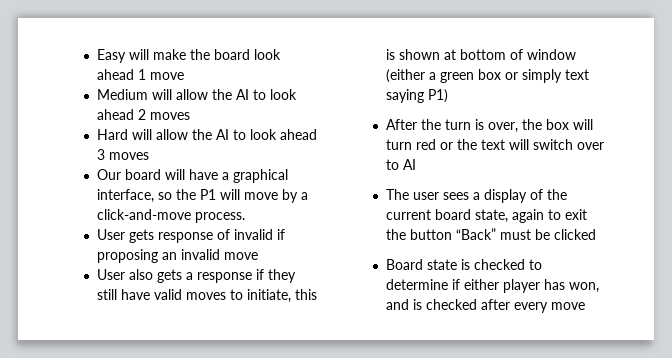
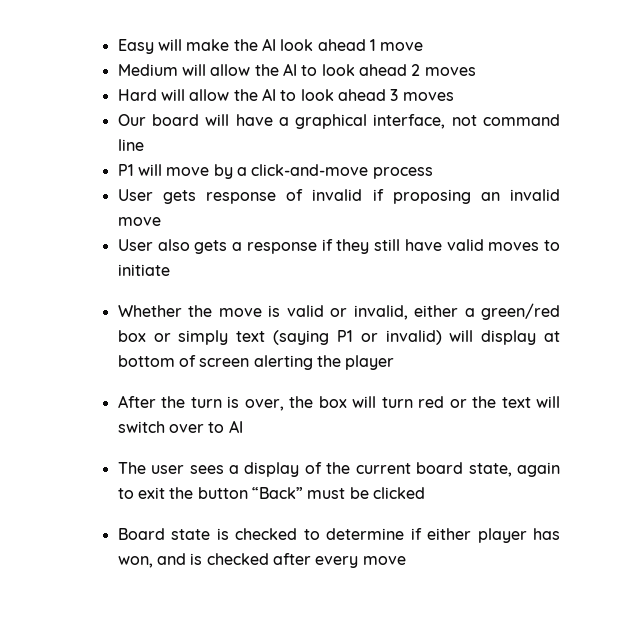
- Easy will make the board look ahead 1 move
+ Easy will make the AI look ahead 1 move
- Our board will have a graphical interface, so the P1 will move by a click-and-move process.
+ Our board will have a graphical interface, not command line
+ P1 will move by a click-and-move process
- User also gets a response if they still have valid moves to initiate, this is shown at bottom of window (either a green box or simply text saying P1)
+ User also gets a response if they still have valid moves to initiate
+ Whether the move is valid or invalid, either a green/red box or simply text (saying P1 or invalid) will display at bottom of screen alerting the player

